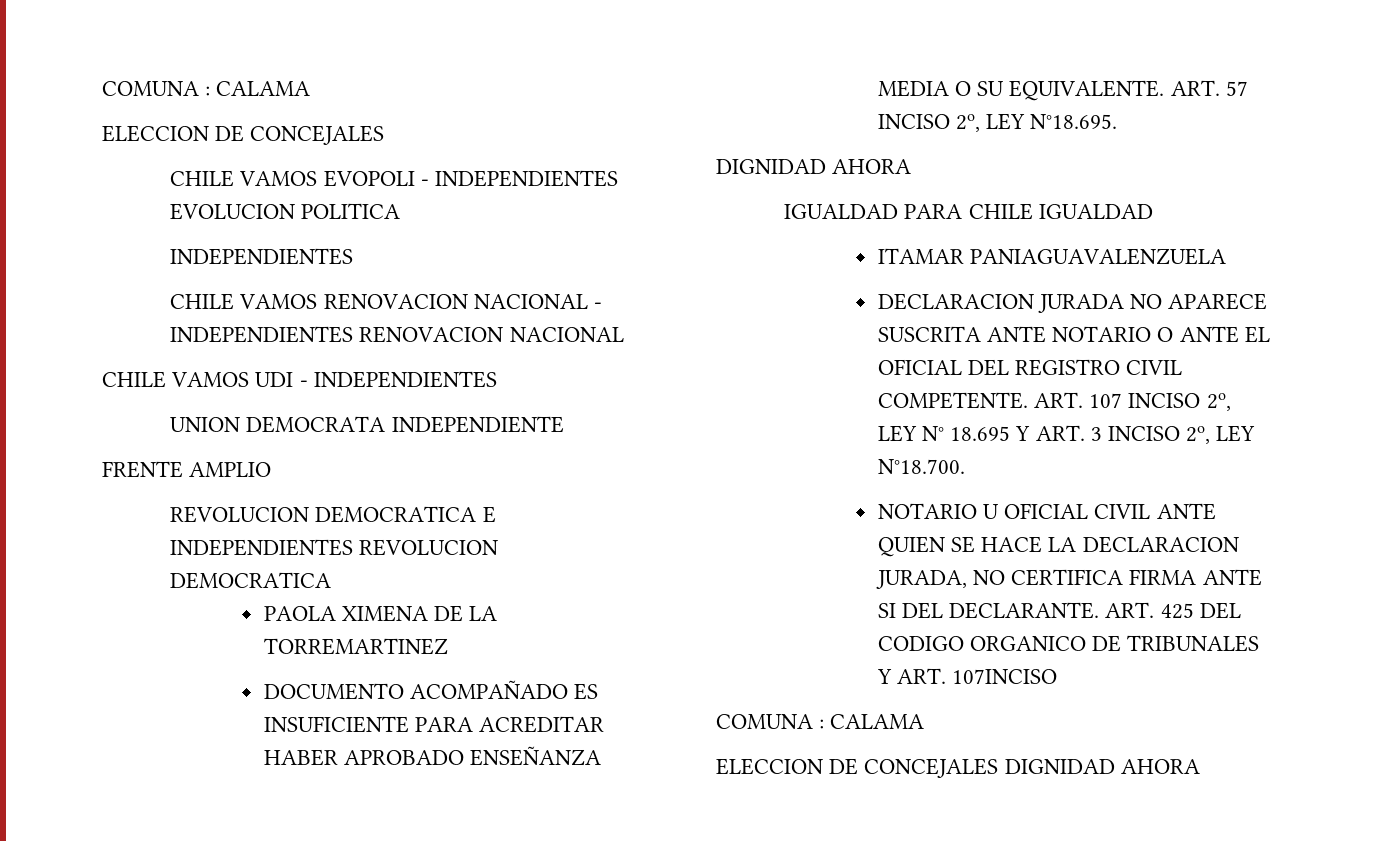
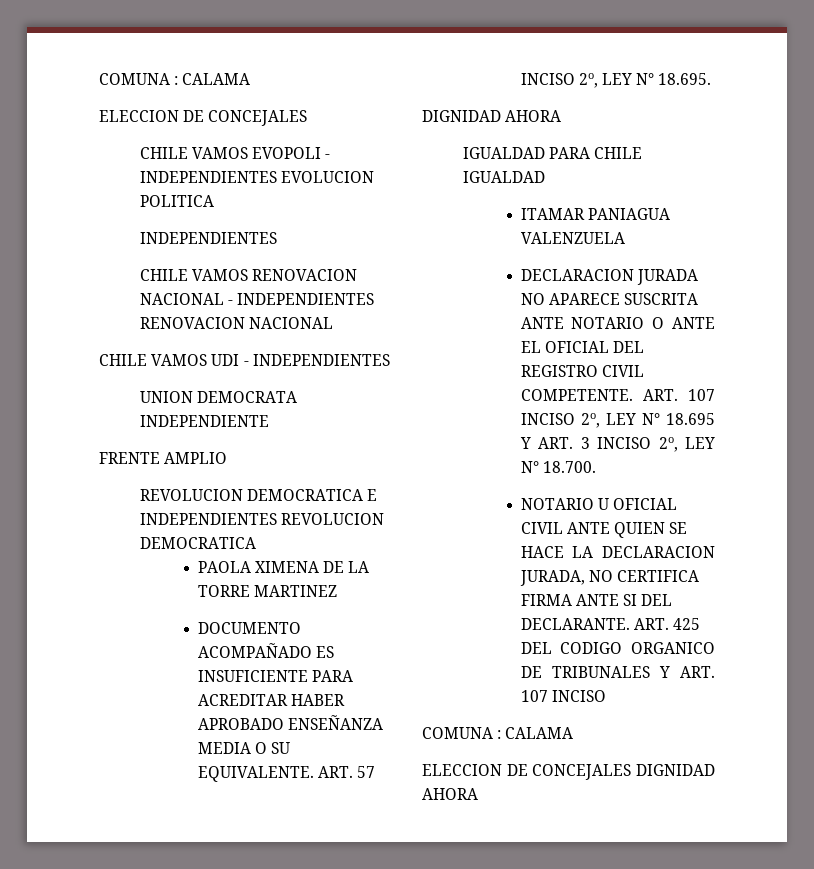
- PAOLA XIMENA DE LA TORREMARTINEZ
+ PAOLA XIMENA DE LA TORRE MARTINEZ
- ART. 57 INCISO 2o, LEY N°18.695.
+ ART. 57 INCISO 2o, LEY N° 18.695.
- ITAMAR PANIAGUAVALENZUELA
+ ITAMAR PANIAGUA VALENZUELA
- ART. 107 INCISO 2o, LEY N° 18.695 Y ART. 3 INCISO 2o, LEY N°18.700.
+ ART. 107 INCISO 2o, LEY N° 18.695 Y ART. 3 INCISO 2o, LEY N° 18.700.
- ART. 425 DEL CODIGO ORGANICO DE TRIBUNALES Y ART. 107INCISO
+ ART. 425 DEL CODIGO ORGANICO DE TRIBUNALES Y ART. 107 INCISO

